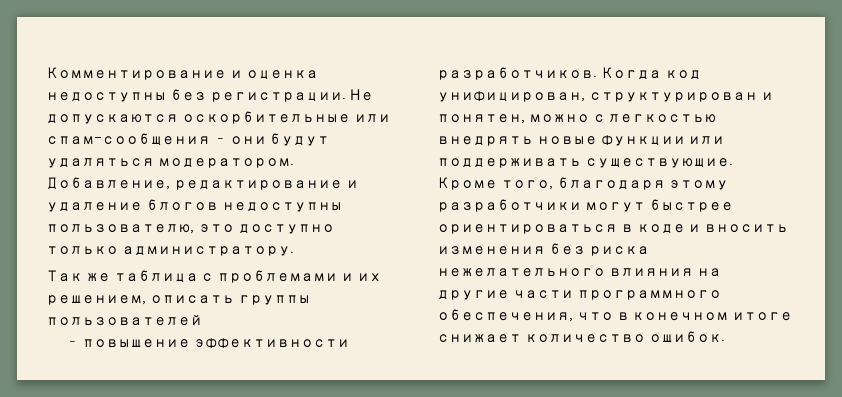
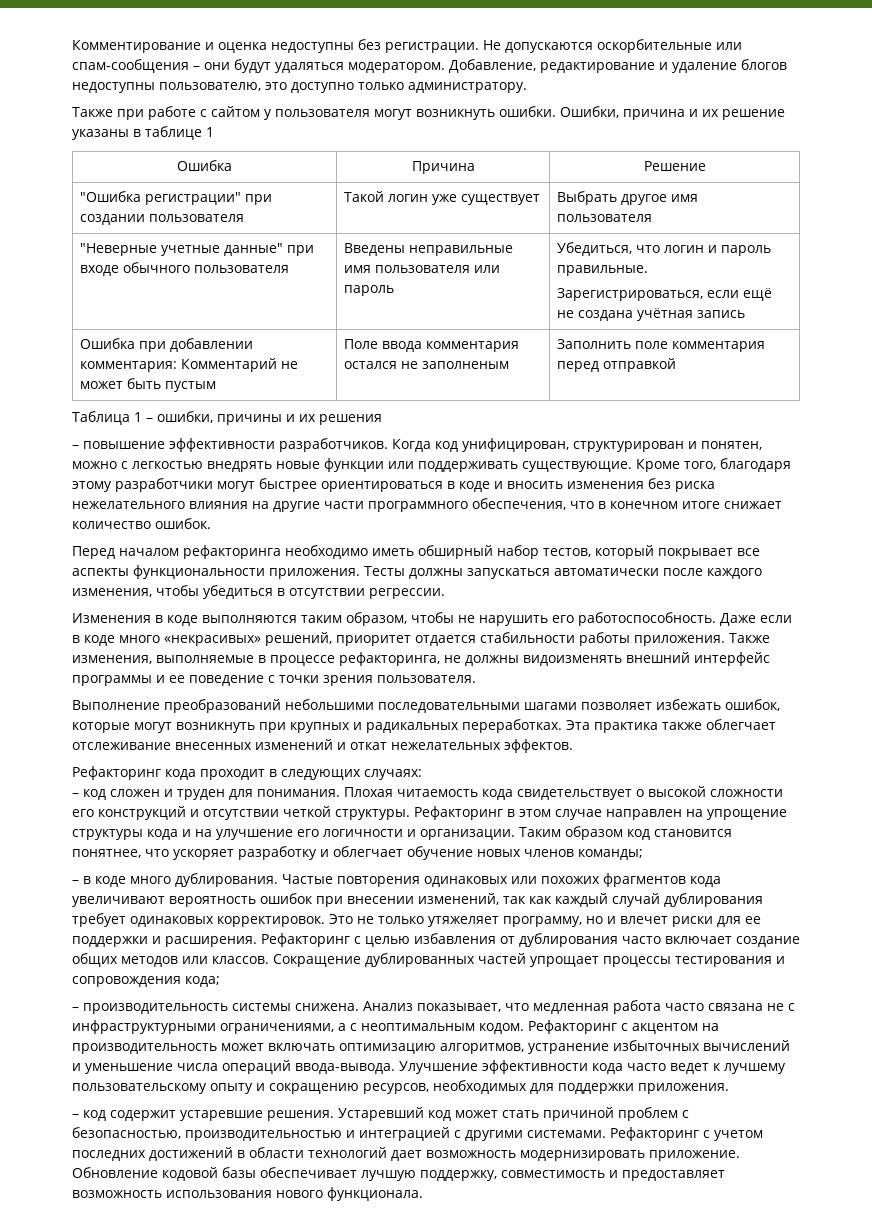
- Так же таблица с проблемами и их решением, описать группы пользователей
+ Также при работе с сайтом у пользователя могут возникнуть ошибки. Ошибки, причина и их решение указаны в таблице 1
+ Ошибка | Причина | Решение
+ "Ошибка регистрации" при создании пользователя | Такой логин уже существует | Выбрать другое имя пользователя
+ "Неверные учетные данные" при входе обычного пользователя | Введены неправильные имя пользователя или пароль | Убедиться, что логин и пароль правильные.
+ Зарегистрироваться, если ещё не создана учётная запись
+ Ошибка при добавлении комментария: Комментарий не может быть пустым | Поле ввода комментария остался не заполненым | Заполнить поле комментария перед отправкой
+ Таблица 1 – ошибки, причины и их решения
+ Перед началом рефакторинга необходимо иметь обширный набор тестов, который покрывает все аспекты функциональности приложения. Тесты должны запускаться автоматически после каждого изменения, чтобы убедиться в отсутствии регрессии.
+ Изменения в коде выполняются таким образом, чтобы не нарушить его работоспособность. Даже если в коде много «некрасивых» решений, приоритет отдается стабильности работы приложения. Также изменения, выполняемые в процессе рефакторинга, не должны видоизменять внешний интерфейс программы и ее поведение с точки зрения пользователя.
+ Выполнение преобразований небольшими последовательными шагами позволяет избежать ошибок, которые могут возникнуть при крупных и радикальных переработках. Эта практика также облегчает отслеживание внесенных изменений и откат нежелательных эффектов.
+ Рефакторинг кода проходит в следующих случаях:
+ – код сложен и труден для понимания. Плохая читаемость кода свидетельствует о высокой сложности его конструкций и отсутствии четкой структуры. Рефакторинг в этом случае направлен на упрощение структуры кода и на улучшение его логичности и организации. Таким образом код становится понятнее, что ускоряет разработку и облегчает обучение новых членов команды;
+ – в коде много дублирования. Частые повторения одинаковых или похожих фрагментов кода увеличивают вероятность ошибок при внесении изменений, так как каждый случай дублирования требует одинаковых корректировок. Это не только утяжеляет программу, но и влечет риски для ее поддержки и расширения. Рефакторинг с целью избавления от дублирования часто включает создание общих методов или классов. Сокращение дублированных частей упрощает процессы тестирования и сопровождения кода;
+ – производительность системы снижена. Анализ показывает, что медленная работа часто связана не с инфраструктурными ограничениями, а с неоптимальным кодом. Рефакторинг с акцентом на производительность может включать оптимизацию алгоритмов, устранение избыточных вычислений и уменьшение числа операций ввода-вывода. Улучшение эффективности кода часто ведет к лучшему пользовательскому опыту и сокращению ресурсов, необходимых для поддержки приложения.
+ – код содержит устаревшие решения. Устаревший код может стать причиной проблем с безопасностью, производительностью и интеграцией с другими системами. Рефакторинг с учетом последних достижений в области технологий дает возможность модернизировать приложение. Обновление кодовой базы обеспечивает лучшую поддержку, совместимость и предоставляет возможность использования нового функционала.

